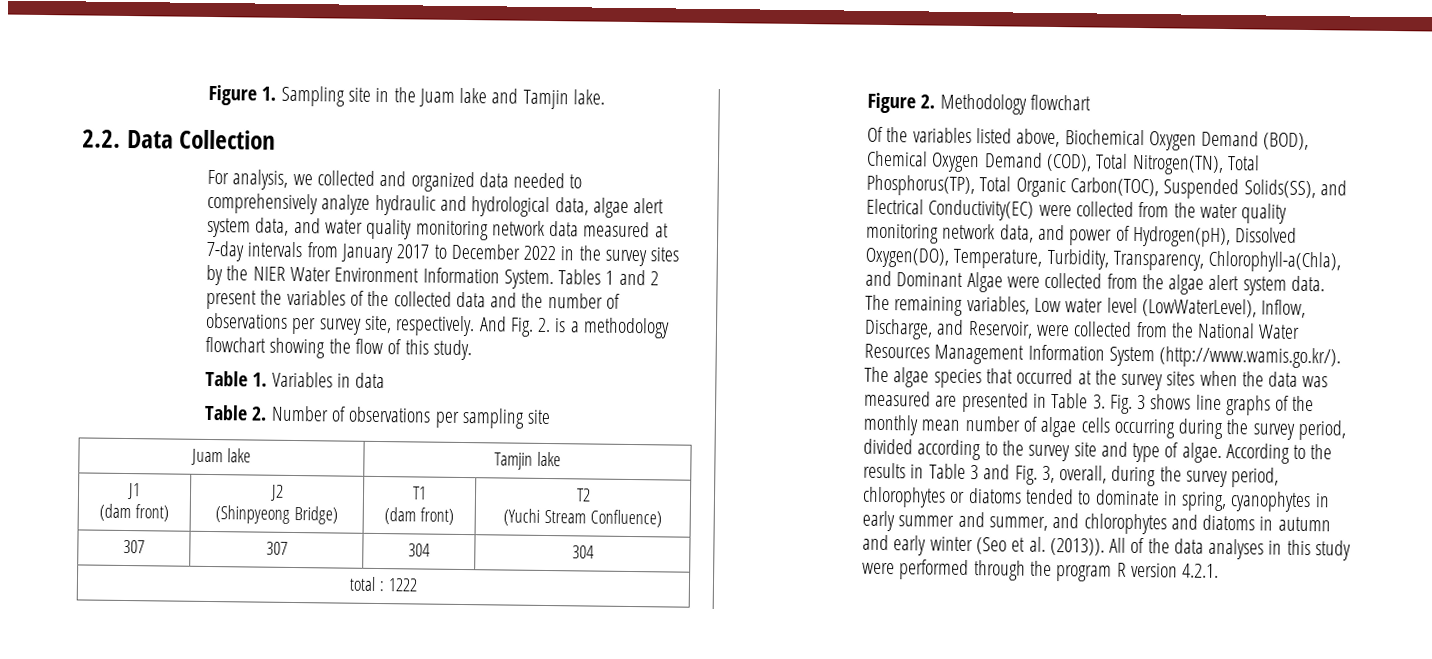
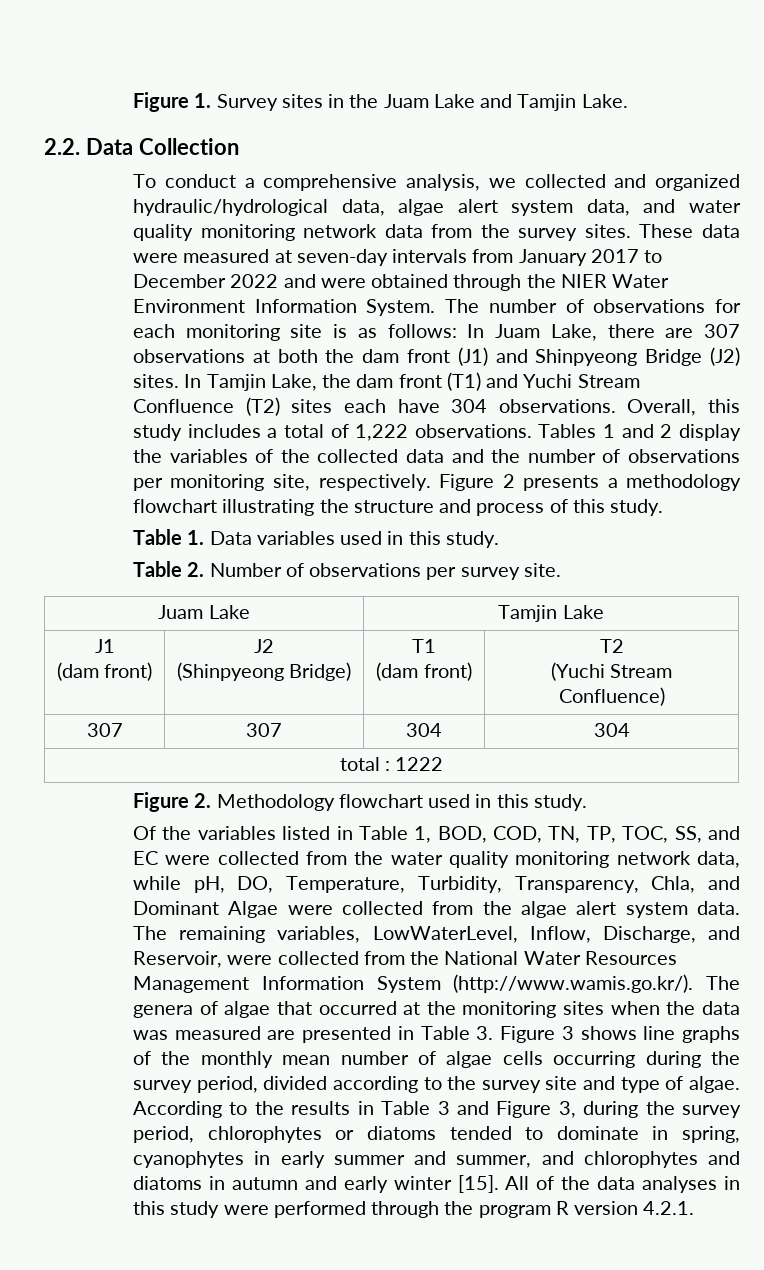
- Figure 1. Sampling site in the Juam lake and Tamjin lake.
+ Figure 1. Survey sites in the Juam Lake and Tamjin Lake.
- For analysis, we collected and organized data needed to comprehensively analyze hydraulic and hydrological data, algae alert system data, and water quality monitoring network data measured at 7-day intervals from January 2017 to December 2022 in the survey sites by the NIER Water Environment Information System.
+ To conduct a comprehensive analysis, we collected and organized hydraulic/hydrological data, algae alert system data, and water quality monitoring network data from the survey sites. These data were measured at seven-day intervals from January 2017 to December 2022 and were obtained through the NIER Water Environment Information System.
+ The number of observations for each monitoring site is as follows: In Juam Lake, there are 307 observations at both the dam front (J1) and Shinpyeong Bridge (J2) sites. In Tamjin Lake, the dam front (T1) and Yuchi Stream Confluence (T2) sites each have 304 observations. Overall, this study includes a total of 1,222 observations.
- Tables 1 and 2 present the variables of the collected data and the number of observations per survey site, respectively.
+ Tables 1 and 2 display the variables of the collected data and the number of observations per monitoring site, respectively.
- And Fig. 2. is a methodology flowchart showing the flow of this study.
+ Figure 2 presents a methodology flowchart illustrating the structure and process of this study.
- Table 1. Variables in data
+ Table 1. Data variables used in this study.
- Table 2. Number of observations per sampling site
- Juam lake | Tamjin lake
+ Table 2. Number of observations per survey site.
+ Juam Lake | Tamjin Lake
- Figure 2. Methodology flowchart
+ Figure 2. Methodology flowchart used in this study.
- Of the variables listed above, Biochemical Oxygen Demand (BOD), Chemical Oxygen Demand (COD), Total Nitrogen(TN), Total Phosphorus(TP), Total Organic Carbon(TOC), Suspended Solids(SS), and Electrical Conductivity(EC) were collected from the water quality monitoring network data, and power of Hydrogen(pH), Dissolved Oxygen(DO), Temperature, Turbidity, Transparency, Chlorophyll-a(Chla), and Dominant Algae were collected from the algae alert system data.
+ Of the variables listed in Table 1, BOD, COD, TN, TP, TOC, SS, and EC were collected from the water quality monitoring network data, while pH, DO, Temperature, Turbidity, Transparency, Chla, and Dominant Algae were collected from the algae alert system data.
- The remaining variables, Low water level (LowWaterLevel), Inflow, Discharge, and Reservoir, were collected from the National Water Resources Management Information System (http://www.wamis.go.kr/). The algae species that occurred at the survey sites when the data was measured are presented in Table 3. Fig. 3 shows line graphs of the monthly mean number of algae cells occurring during the survey period, divided according to the survey site and type of algae.
+ The remaining variables, LowWaterLevel, Inflow, Discharge, and Reservoir, were collected from the National Water Resources Management Information System (http://www.wamis.go.kr/). The genera of algae that occurred at the monitoring sites when the data was measured are presented in Table 3. Figure 3 shows line graphs of the monthly mean number of algae cells occurring during the survey period, divided according to the survey site and type of algae.
- According to the results in Table 3 and Fig. 3, overall, during the survey period, chlorophytes or diatoms tended to dominate in spring, cyanophytes in early summer and summer, and chlorophytes and diatoms in autumn and early winter (Seo et al. (2013)).
+ According to the results in Table 3 and Figure 3, during the survey period, chlorophytes or diatoms tended to dominate in spring, cyanophytes in early summer and summer, and chlorophytes and diatoms in autumn and early winter [15].

